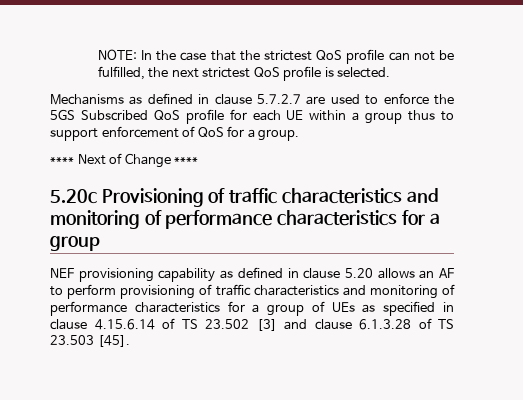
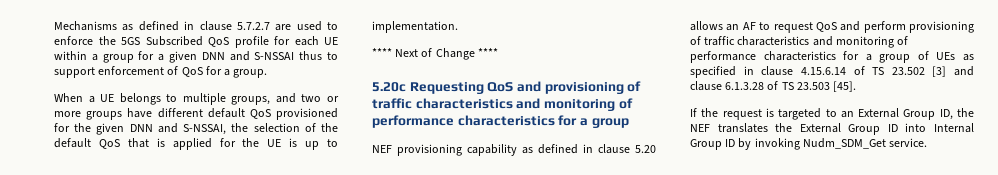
- NOTE: In the case that the strictest QoS profile can not be fulfilled, the next strictest QoS profile is selected.
- Mechanisms as defined in clause 5.7.2.7 are used to enforce the 5GS Subscribed QoS profile for each UE within a group thus to support enforcement of QoS for a group.
+ Mechanisms as defined in clause 5.7.2.7 are used to enforce the 5GS Subscribed QoS profile for each UE within a group for a given DNN and S-NSSAI thus to support enforcement of QoS for a group.
+ When a UE belongs to multiple groups, and two or more groups have different default QoS provisioned for the given DNN and S-NSSAI, the selection of the default QoS that is applied for the UE is up to implementation.
- 5.20c Provisioning of traffic characteristics and monitoring of performance characteristics for a group
+ 5.20c Requesting QoS and provisioning of traffic characteristics and monitoring of performance characteristics for a group
- NEF provisioning capability as defined in clause 5.20 allows an AF to perform provisioning of traffic characteristics and monitoring of performance characteristics for a group of UEs as specified in clause 4.15.6.14 of TS 23.502 [3] and clause 6.1.3.28 of TS 23.503 [45].
+ NEF provisioning capability as defined in clause 5.20 allows an AF to request QoS and perform provisioning of traffic characteristics and monitoring of performance characteristics for a group of UEs as specified in clause 4.15.6.14 of TS 23.502 [3] and clause 6.1.3.28 of TS 23.503 [45].
+ If the request is targeted to an External Group ID, the NEF translates the External Group ID into Internal Group ID by invoking Nudm_SDM_Get service.

